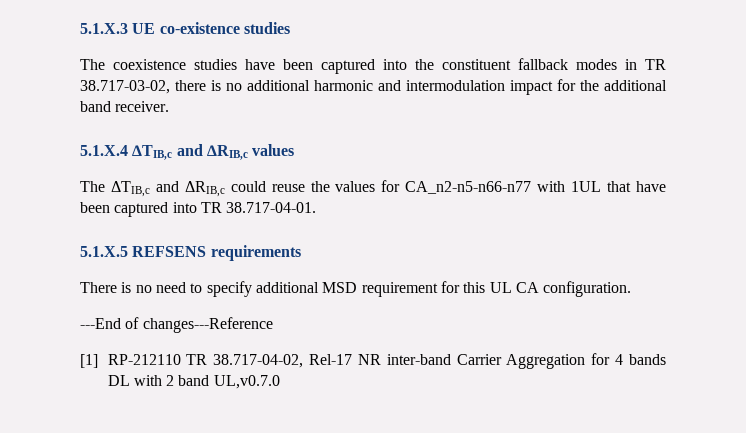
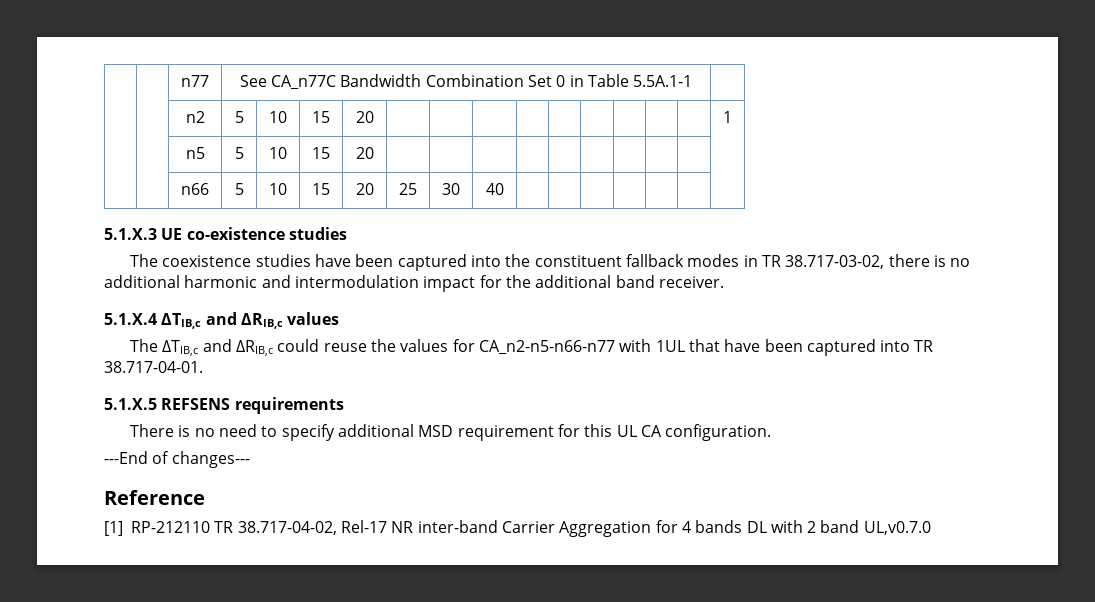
+ | | n77 | See CA_n77C Bandwidth Combination Set 0 in Table 5.5A.1-1 |
+ | | n2 | 5 | 10 | 15 | 20 | | | | | | | | | | 1
+ | | n5 | 5 | 10 | 15 | 20 | | | | | | | | | |
+ | | n66 | 5 | 10 | 15 | 20 | 25 | 30 | 40 | | | | | | |
- ---End of changes---Reference
+ ---End of changes---
+ Reference

